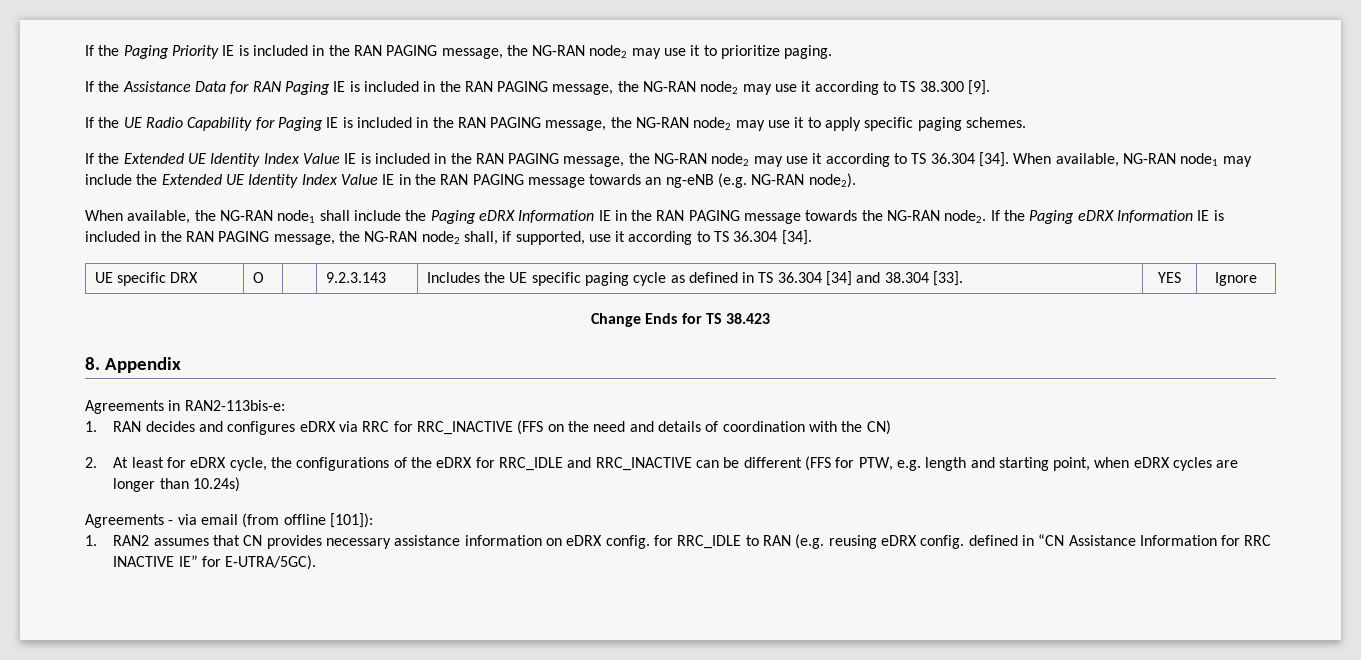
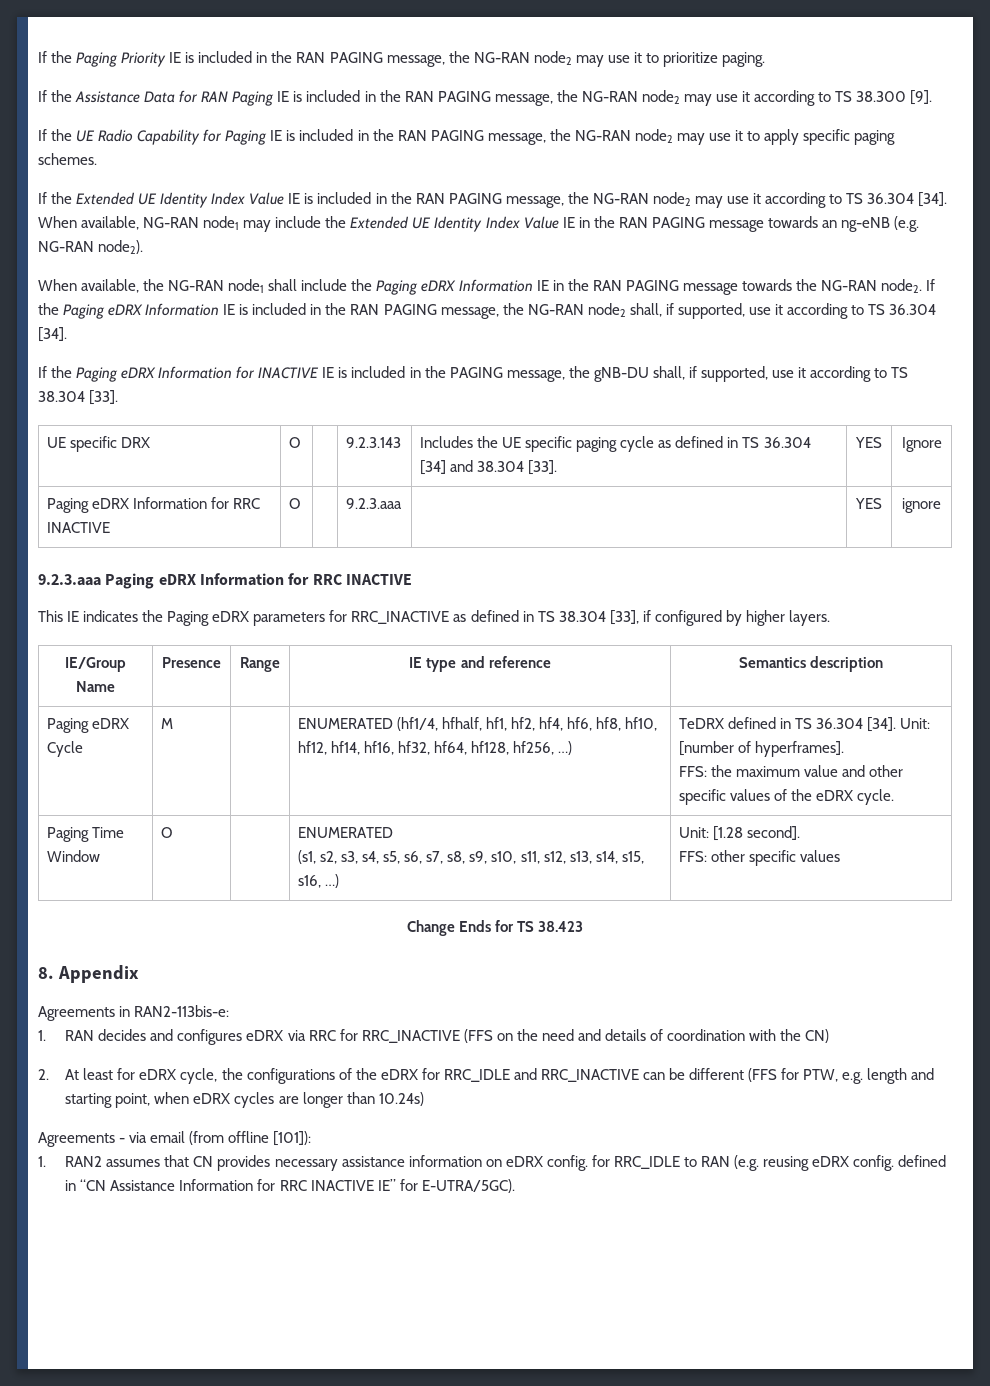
+ If the Paging eDRX Information for INACTIVE IE is included in the PAGING message, the gNB-DU shall, if supported, use it according to TS 38.304 [33].
+ Paging eDRX Information for RRC INACTIVE | O | | 9.2.3.aaa | | YES | ignore
+ 9.2.3.aaa Paging eDRX Information for RRC INACTIVE
+ This IE indicates the Paging eDRX parameters for RRC_INACTIVE as defined in TS 38.304 [33], if configured by higher layers.
+ IE/Group Name | Presence | Range | IE type and reference | Semantics description
+ Paging eDRX Cycle | M | | ENUMERATED (hf1/4, hfhalf, hf1, hf2, hf4, hf6, hf8, hf10, hf12, hf14, hf16, hf32, hf64, hf128, hf256, …) | TeDRX defined in TS 36.304 [34]. Unit: [number of hyperframes].
+ FFS: the maximum value and other specific values of the eDRX cycle.
+ Paging Time Window | O | | ENUMERATED
+ (s1, s2, s3, s4, s5, s6, s7, s8, s9, s10, s11, s12, s13, s14, s15, s16, …) | Unit: [1.28 second].
+ FFS: other specific values

